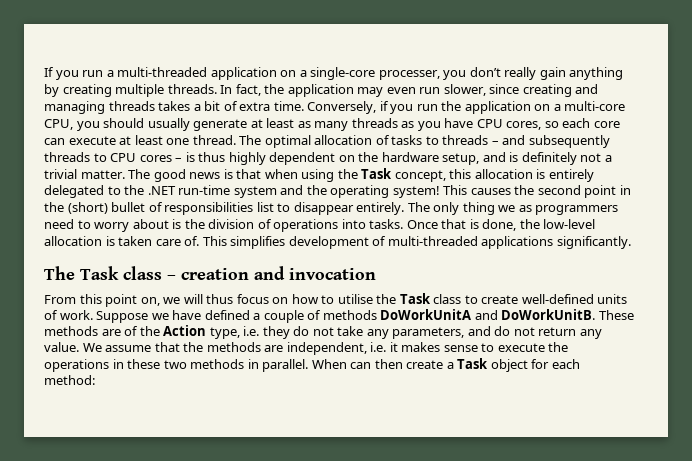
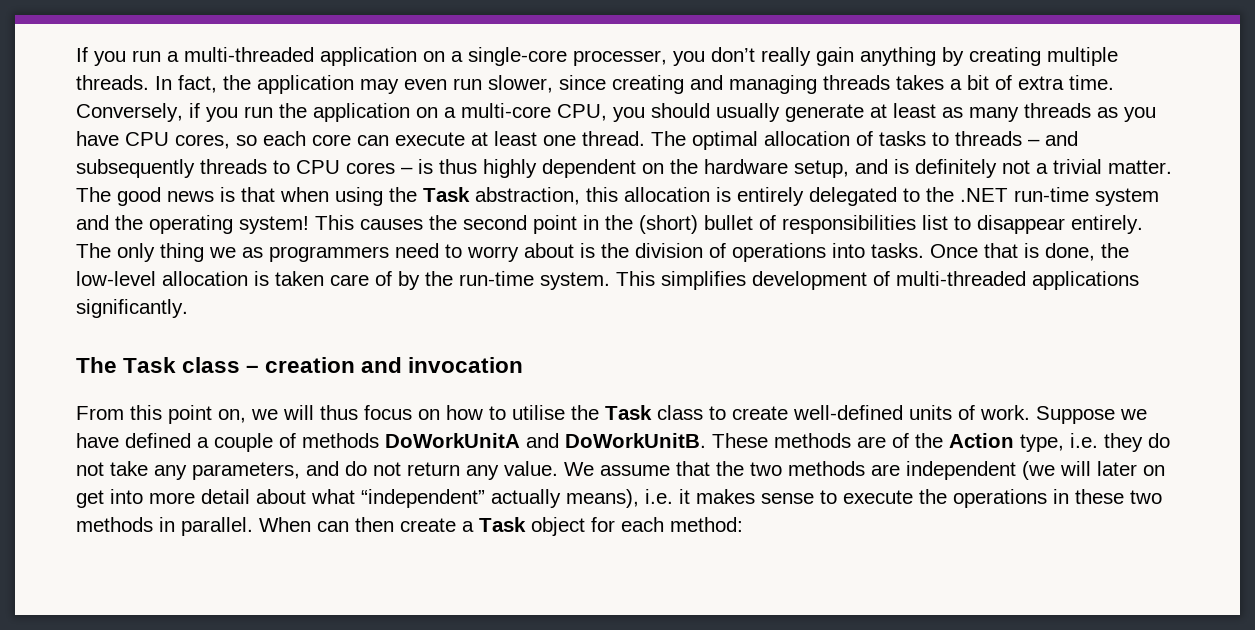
- The good news is that when using the Task concept, this allocation is entirely delegated to the .NET run-time system and the operating system!
+ The good news is that when using the Task abstraction, this allocation is entirely delegated to the .NET run-time system and the operating system!
- Once that is done, the low-level allocation is taken care of.
+ Once that is done, the low-level allocation is taken care of by the run-time system.
- We assume that the methods are independent, i.e. it makes sense to execute the operations in these two methods in parallel.
+ We assume that the two methods are independent (we will later on get into more detail about what “independent” actually means), i.e. it makes sense to execute the operations in these two methods in parallel.

